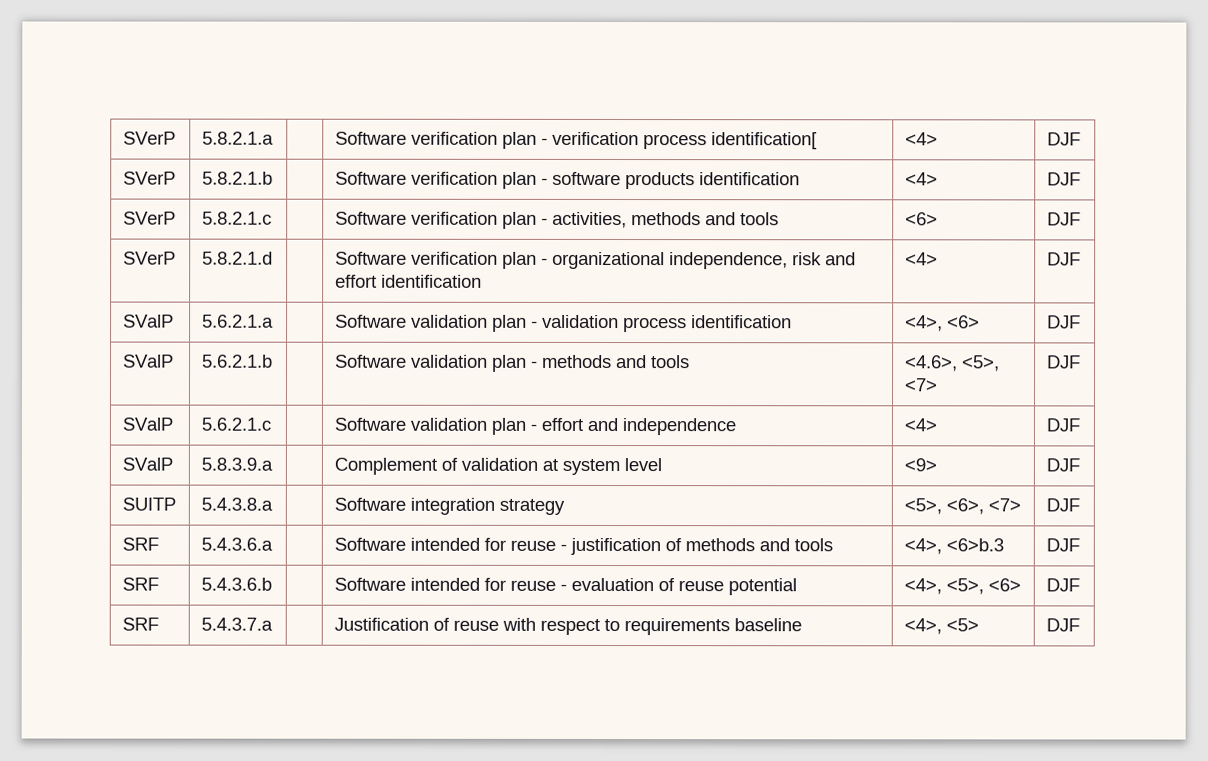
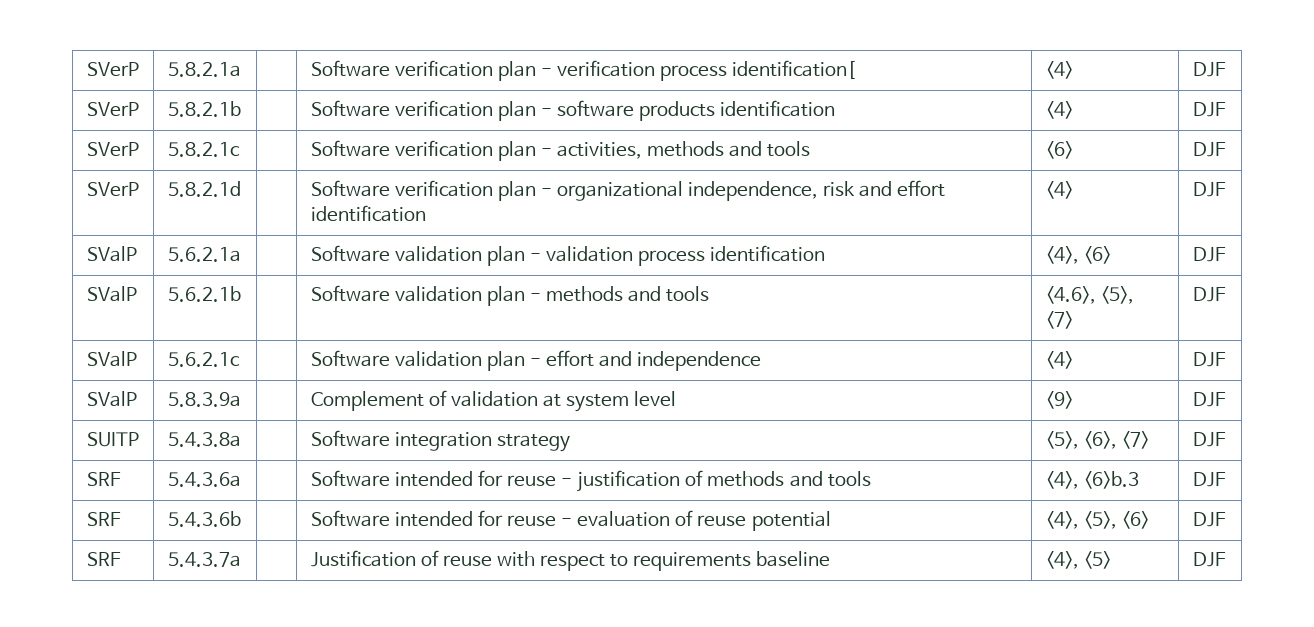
- SVerP | 5.8.2.1.a | | Software verification plan - verification process identification[ | <4> | DJF
+ SVerP | 5.8.2.1a | | Software verification plan - verification process identification[ | <4> | DJF
- SVerP | 5.8.2.1.b | | Software verification plan - software products identification | <4> | DJF
+ SVerP | 5.8.2.1b | | Software verification plan - software products identification | <4> | DJF
- SVerP | 5.8.2.1.c | | Software verification plan - activities, methods and tools | <6> | DJF
+ SVerP | 5.8.2.1c | | Software verification plan - activities, methods and tools | <6> | DJF
- SVerP | 5.8.2.1.d | | Software verification plan - organizational independence, risk and effort identification | <4> | DJF
+ SVerP | 5.8.2.1d | | Software verification plan - organizational independence, risk and effort identification | <4> | DJF
- SValP | 5.6.2.1.a | | Software validation plan - validation process identification | <4>, <6> | DJF
+ SValP | 5.6.2.1a | | Software validation plan - validation process identification | <4>, <6> | DJF
- SValP | 5.6.2.1.b | | Software validation plan - methods and tools | <4.6>, <5>, <7> | DJF
+ SValP | 5.6.2.1b | | Software validation plan - methods and tools | <4.6>, <5>, <7> | DJF
- SValP | 5.6.2.1.c | | Software validation plan - effort and independence | <4> | DJF
+ SValP | 5.6.2.1c | | Software validation plan - effort and independence | <4> | DJF
- SValP | 5.8.3.9.a | | Complement of validation at system level | <9> | DJF
+ SValP | 5.8.3.9a | | Complement of validation at system level | <9> | DJF
- SUITP | 5.4.3.8.a | | Software integration strategy | <5>, <6>, <7> | DJF
+ SUITP | 5.4.3.8a | | Software integration strategy | <5>, <6>, <7> | DJF
- SRF | 5.4.3.6.a | | Software intended for reuse - justification of methods and tools | <4>, <6>b.3 | DJF
+ SRF | 5.4.3.6a | | Software intended for reuse - justification of methods and tools | <4>, <6>b.3 | DJF
- SRF | 5.4.3.6.b | | Software intended for reuse - evaluation of reuse potential | <4>, <5>, <6> | DJF
+ SRF | 5.4.3.6b | | Software intended for reuse - evaluation of reuse potential | <4>, <5>, <6> | DJF
- SRF | 5.4.3.7.a | | Justification of reuse with respect to requirements baseline | <4>, <5> | DJF
+ SRF | 5.4.3.7a | | Justification of reuse with respect to requirements baseline | <4>, <5> | DJF

